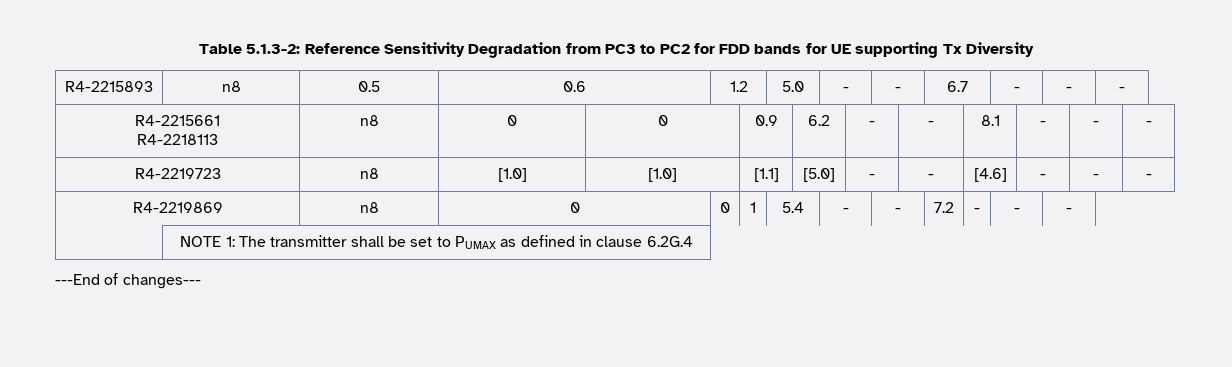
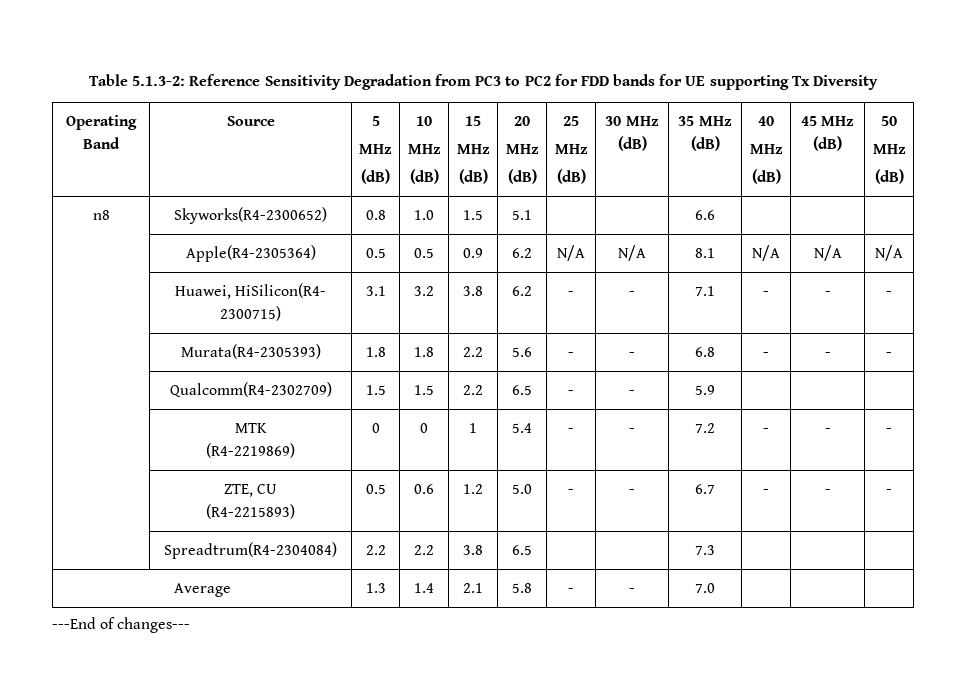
- R4-2215893 | n8 | 0.5 | 0.6 | 1.2 | 5.0 | - | - | 6.7 | - | - | -
- R4-2215661
- R4-2218113 | n8 | 0 | 0 | 0.9 | 6.2 | - | - | 8.1 | - | - | -
- R4-2219723 | n8 | [1.0] | [1.0] | [1.1] | [5.0] | - | - | [4.6] | - | - | -
- R4-2219869 | n8 | 0 | 0 | 1 | 5.4 | - | - | 7.2 | - | - | -
+ Operating Band | Source | 5
+ MHz
+ (dB) | 10
+ MHz
+ (dB) | 15
+ MHz
+ (dB) | 20
+ MHz
+ (dB) | 25
+ MHz
+ (dB) | 30 MHz (dB) | 35 MHz (dB) | 40
+ MHz
+ (dB) | 45 MHz (dB) | 50
+ MHz
+ (dB)
+ n8 | Skyworks(R4-2300652) | 0.8 | 1.0 | 1.5 | 5.1 | | | 6.6 | | |
+ | Apple(R4-2305364) | 0.5 | 0.5 | 0.9 | 6.2 | N/A | N/A | 8.1 | N/A | N/A | N/A
+ | Huawei, HiSilicon(R4- 2300715) | 3.1 | 3.2 | 3.8 | 6.2 | - | - | 7.1 | - | - | -
+ | Murata(R4-2305393) | 1.8 | 1.8 | 2.2 | 5.6 | - | - | 6.8 | - | - | -
+ | Qualcomm(R4-2302709) | 1.5 | 1.5 | 2.2 | 6.5 | - | - | 5.9 | | |
+ | MTK
+ (R4-2219869) | 0 | 0 | 1 | 5.4 | - | - | 7.2 | - | - | -
- | NOTE 1: The transmitter shall be set to PUMAX as defined in clause 6.2G.4
+ | ZTE, CU
+ (R4-2215893) | 0.5 | 0.6 | 1.2 | 5.0 | - | - | 6.7 | - | - | -
+ | Spreadtrum(R4-2304084) | 2.2 | 2.2 | 3.8 | 6.5 | | | 7.3 | | |
+ Average | 1.3 | 1.4 | 2.1 | 5.8 | - | - | 7.0 | | |

